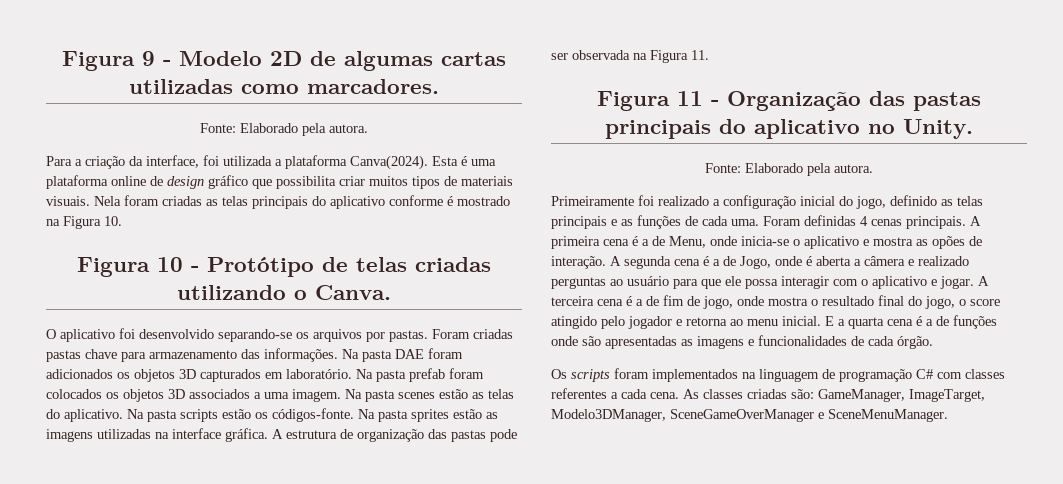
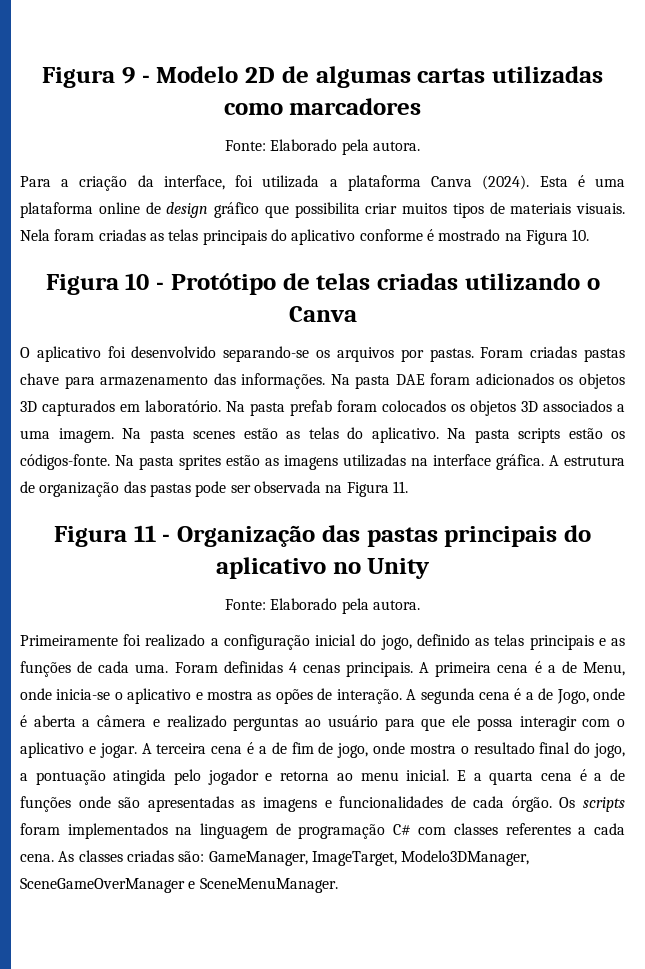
- Figura 9 - Modelo 2D de algumas cartas utilizadas como marcadores.
+ Figura 9 - Modelo 2D de algumas cartas utilizadas como marcadores
- Para a criação da interface, foi utilizada a plataforma Canva(2024).
+ Para a criação da interface, foi utilizada a plataforma Canva (2024).
- Figura 10 - Protótipo de telas criadas utilizando o Canva.
+ Figura 10 - Protótipo de telas criadas utilizando o Canva
- Figura 11 - Organização das pastas principais do aplicativo no Unity.
+ Figura 11 - Organização das pastas principais do aplicativo no Unity
- A terceira cena é a de fim de jogo, onde mostra o resultado final do jogo, o score atingido pelo jogador e retorna ao menu inicial.
+ A terceira cena é a de fim de jogo, onde mostra o resultado final do jogo, a pontuação atingida pelo jogador e retorna ao menu inicial.
- E a quarta cena é a de funções onde são apresentadas as imagens e funcionalidades de cada órgão.
- Os scripts foram implementados na linguagem de programação C# com classes referentes a cada cena.
+ E a quarta cena é a de funções onde são apresentadas as imagens e funcionalidades de cada órgão. Os scripts foram implementados na linguagem de programação C# com classes referentes a cada cena.

